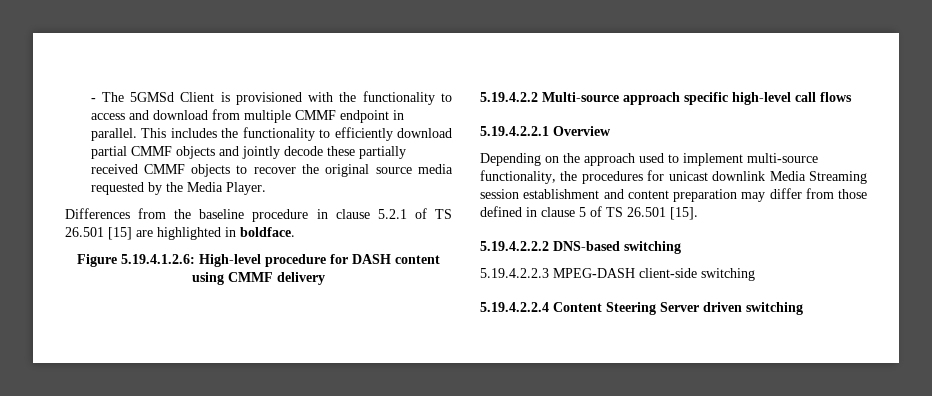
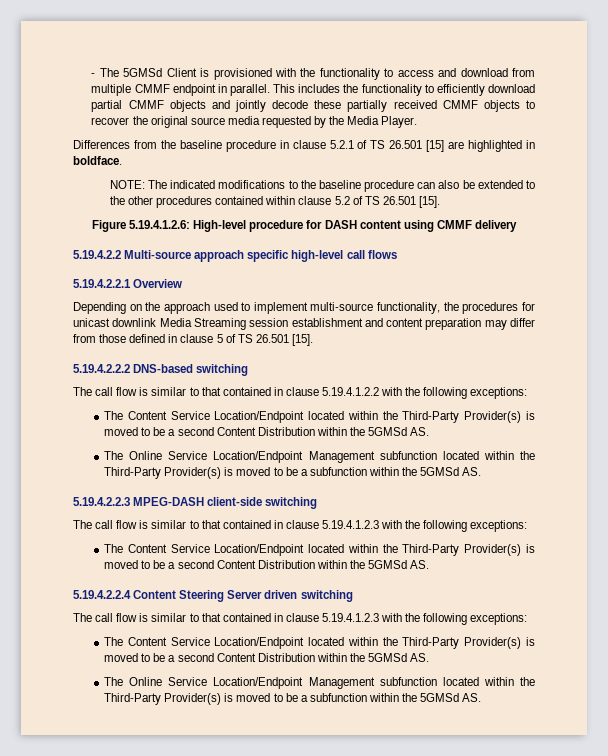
+ NOTE: The indicated modifications to the baseline procedure can also be extended to the other procedures contained within clause 5.2 of TS 26.501 [15].
+ The call flow is similar to that contained in clause 5.19.4.1.2.2 with the following exceptions:
+ The Content Service Location/Endpoint located within the Third-Party Provider(s) is moved to be a second Content Distribution within the 5GMSd AS.
+ The Online Service Location/Endpoint Management subfunction located within the Third-Party Provider(s) is moved to be a subfunction within the 5GMSd AS.
  5.19.4.2.2.3 MPEG-DASH client-side switching
+ The call flow is similar to that contained in clause 5.19.4.1.2.3 with the following exceptions:
+ The Content Service Location/Endpoint located within the Third-Party Provider(s) is moved to be a second Content Distribution within the 5GMSd AS.
  5.19.4.2.2.4 Content Steering Server driven switching
+ The call flow is similar to that contained in clause 5.19.4.1.2.3 with the following exceptions:
+ The Content Service Location/Endpoint located within the Third-Party Provider(s) is moved to be a second Content Distribution within the 5GMSd AS.
+ The Online Service Location/Endpoint Management subfunction located within the Third-Party Provider(s) is moved to be a subfunction within the 5GMSd AS.

